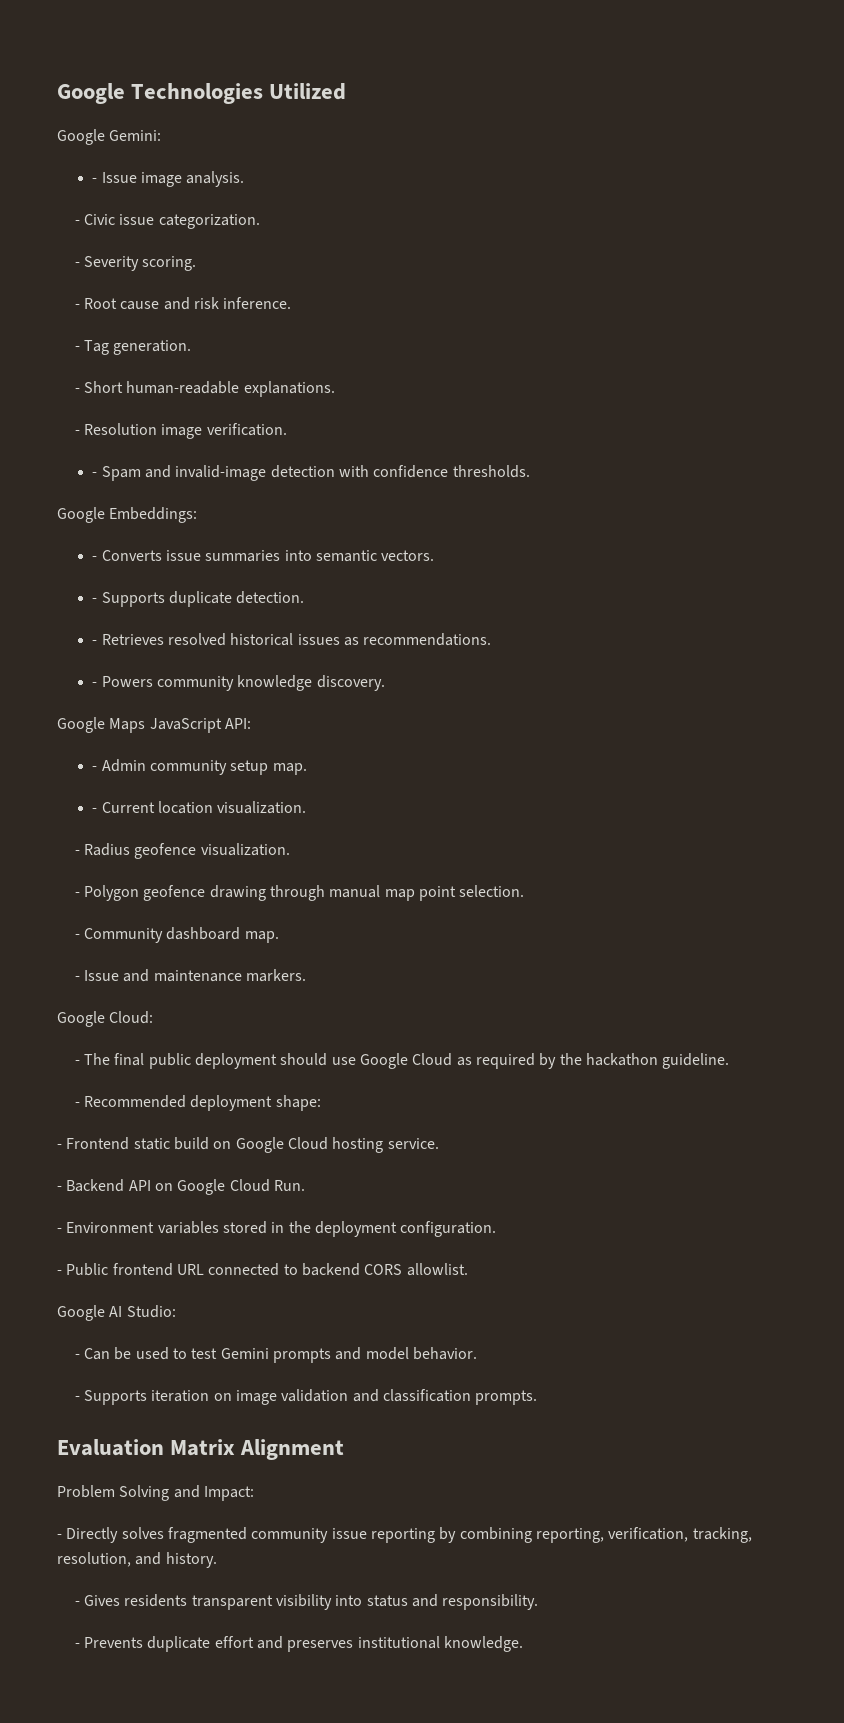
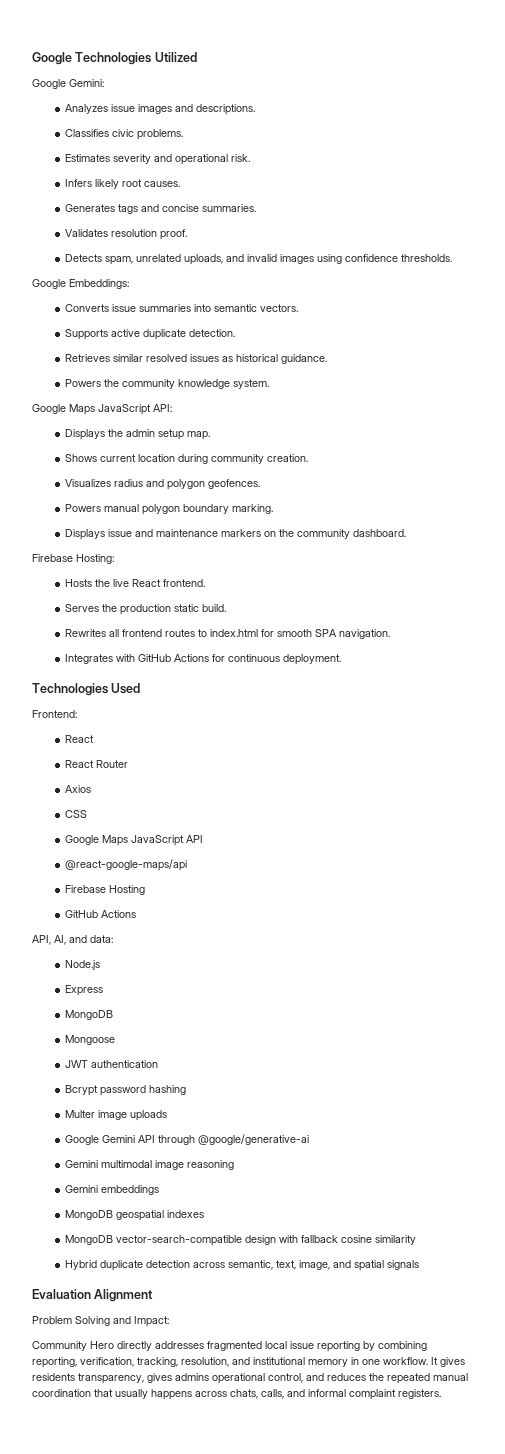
- - Issue image analysis.
- - Civic issue categorization.
- - Severity scoring.
- - Root cause and risk inference.
- - Tag generation.
- - Short human-readable explanations.
- - Resolution image verification.
- - Spam and invalid-image detection with confidence thresholds.
+ Analyzes issue images and descriptions.
+ Classifies civic problems.
+ Estimates severity and operational risk.
+ Infers likely root causes.
+ Generates tags and concise summaries.
+ Validates resolution proof.
+ Detects spam, unrelated uploads, and invalid images using confidence thresholds.
- - Converts issue summaries into semantic vectors.
+ Converts issue summaries into semantic vectors.
- - Supports duplicate detection.
+ Supports active duplicate detection.
- - Retrieves resolved historical issues as recommendations.
- - Powers community knowledge discovery.
+ Retrieves similar resolved issues as historical guidance.
+ Powers the community knowledge system.
- - Admin community setup map.
+ Displays the admin setup map.
- - Current location visualization.
- - Radius geofence visualization.
- - Polygon geofence drawing through manual map point selection.
- - Community dashboard map.
- - Issue and maintenance markers.
- Google Cloud:
- - The final public deployment should use Google Cloud as required by the hackathon guideline.
- - Recommended deployment shape:
- - Frontend static build on Google Cloud hosting service.
- - Backend API on Google Cloud Run.
- - Environment variables stored in the deployment configuration.
- - Public frontend URL connected to backend CORS allowlist.
- Google AI Studio:
- - Can be used to test Gemini prompts and model behavior.
- - Supports iteration on image validation and classification prompts.
+ Shows current location during community creation.
+ Visualizes radius and polygon geofences.
+ Powers manual polygon boundary marking.
+ Displays issue and maintenance markers on the community dashboard.
+ Firebase Hosting:
+ Hosts the live React frontend.
+ Serves the production static build.
+ Rewrites all frontend routes to index.html for smooth SPA navigation.
+ Integrates with GitHub Actions for continuous deployment.
+ Technologies Used
+ Frontend:
+ React
+ React Router
+ Axios
+ CSS
+ Google Maps JavaScript API
+ @react-google-maps/api
+ Firebase Hosting
+ GitHub Actions
+ API, AI, and data:
+ Node.js
+ Express
+ MongoDB
+ Mongoose
+ JWT authentication
+ Bcrypt password hashing
+ Multer image uploads
+ Google Gemini API through @google/generative-ai
+ Gemini multimodal image reasoning
+ Gemini embeddings
+ MongoDB geospatial indexes
+ MongoDB vector-search-compatible design with fallback cosine similarity
+ Hybrid duplicate detection across semantic, text, image, and spatial signals
- Evaluation Matrix Alignment
+ Evaluation Alignment
- - Directly solves fragmented community issue reporting by combining reporting, verification, tracking, resolution, and history.
- - Gives residents transparent visibility into status and responsibility.
- - Prevents duplicate effort and preserves institutional knowledge.
+ Community Hero directly addresses fragmented local issue reporting by combining reporting, verification, tracking, resolution, and institutional memory in one workflow. It gives residents transparency, gives admins operational control, and reduces the repeated manual coordination that usually happens across chats, calls, and informal complaint registers.

